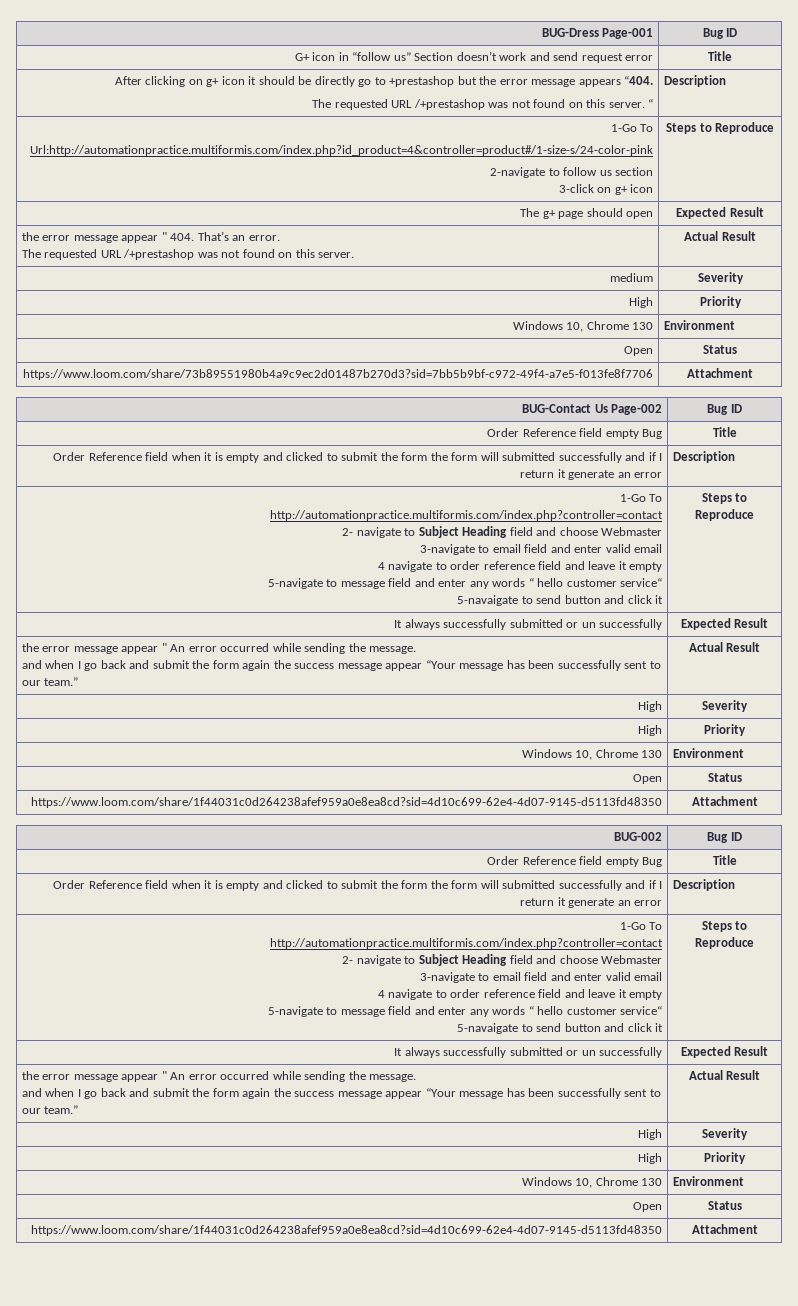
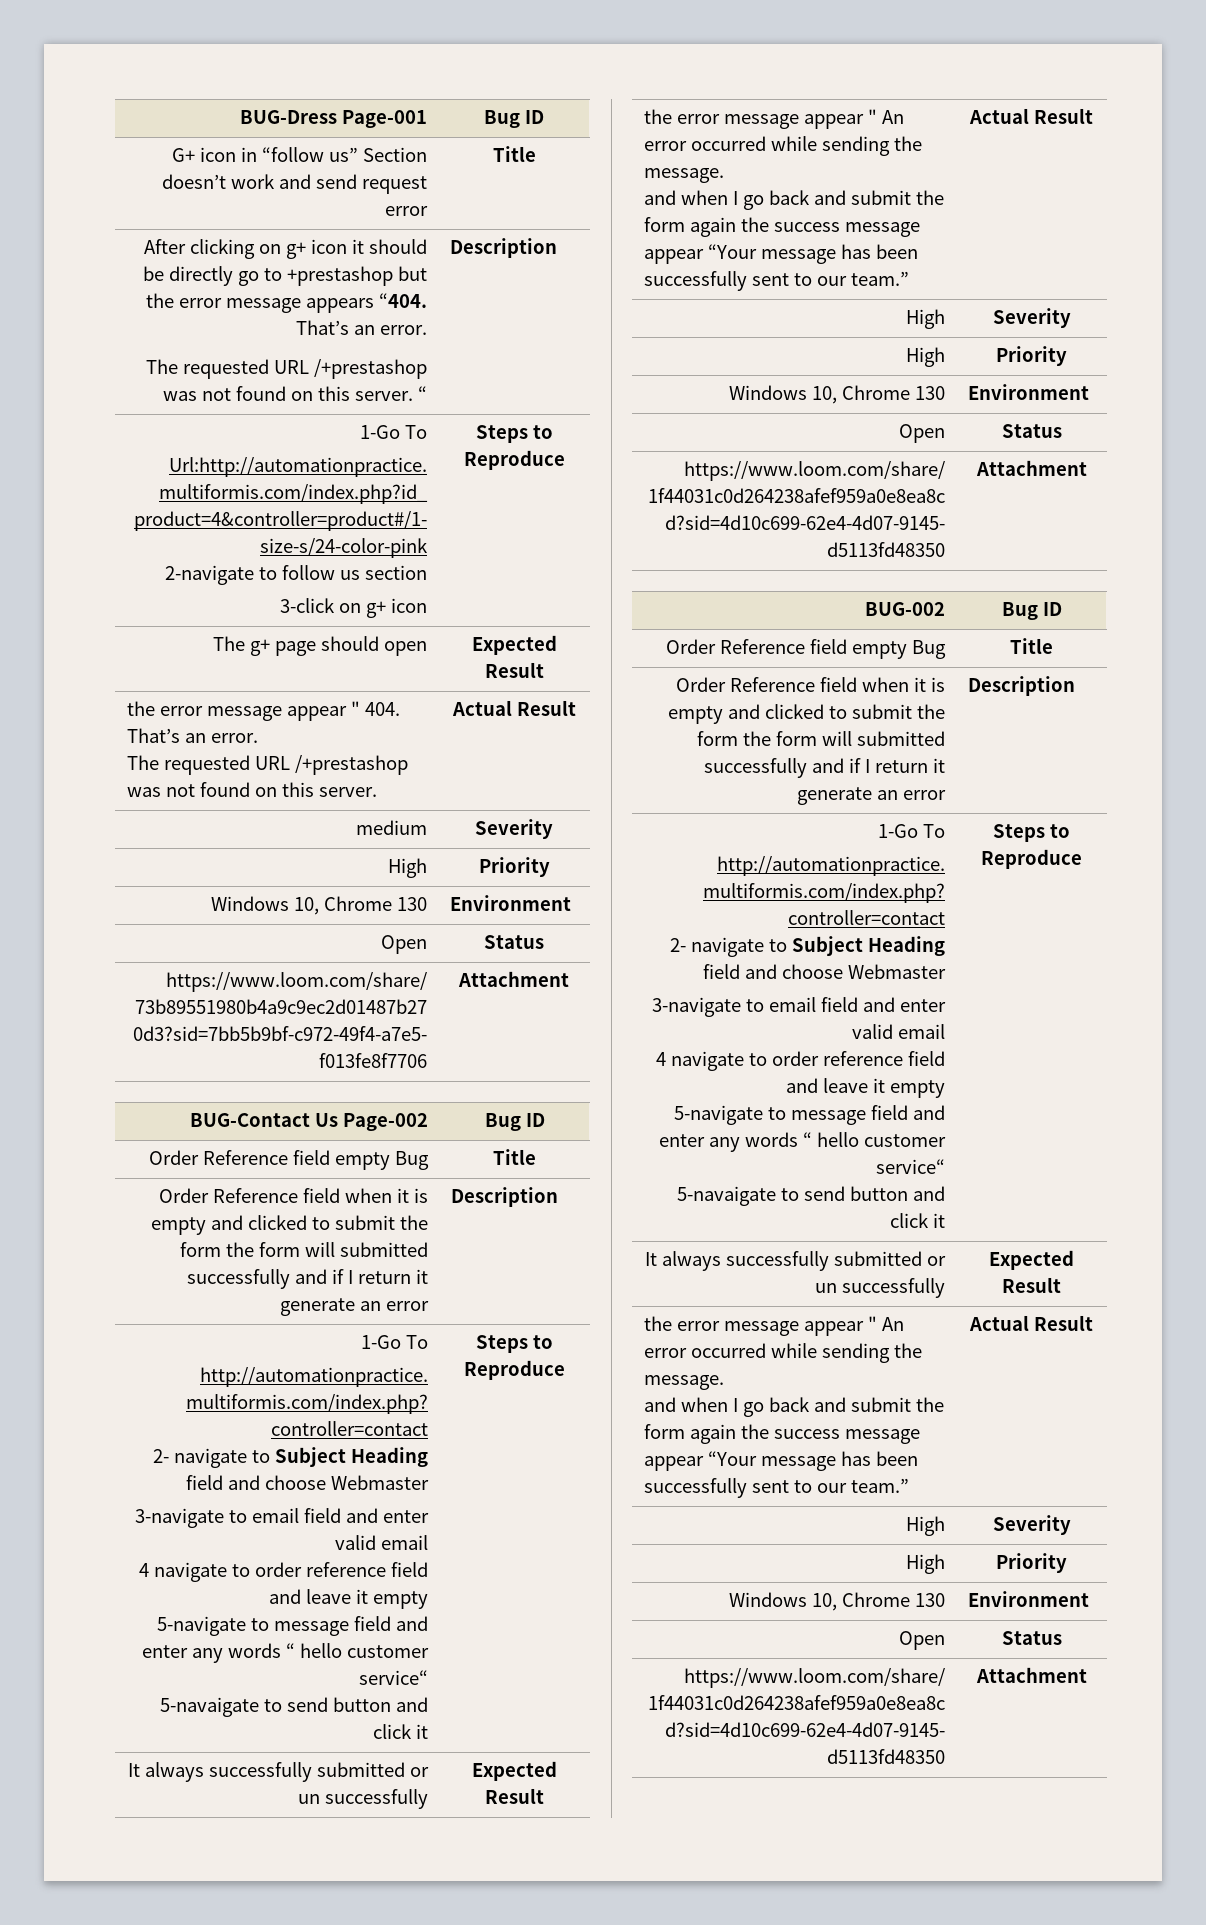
- After clicking on g+ icon it should be directly go to +prestashop but the error message appears “404.
+ After clicking on g+ icon it should be directly go to +prestashop but the error message appears “404. That’s an error.

